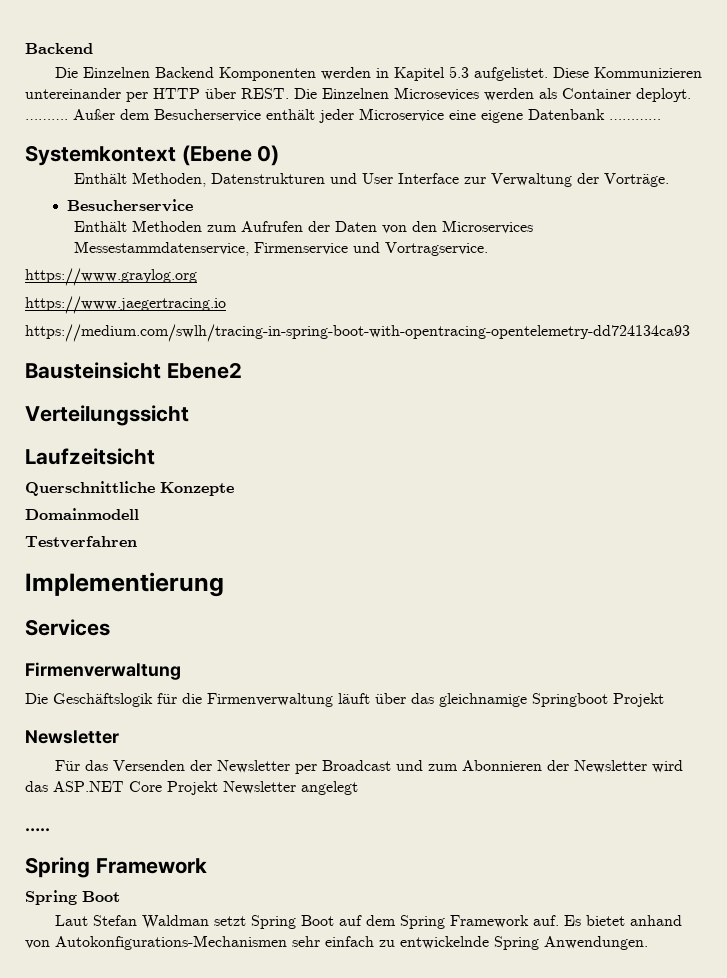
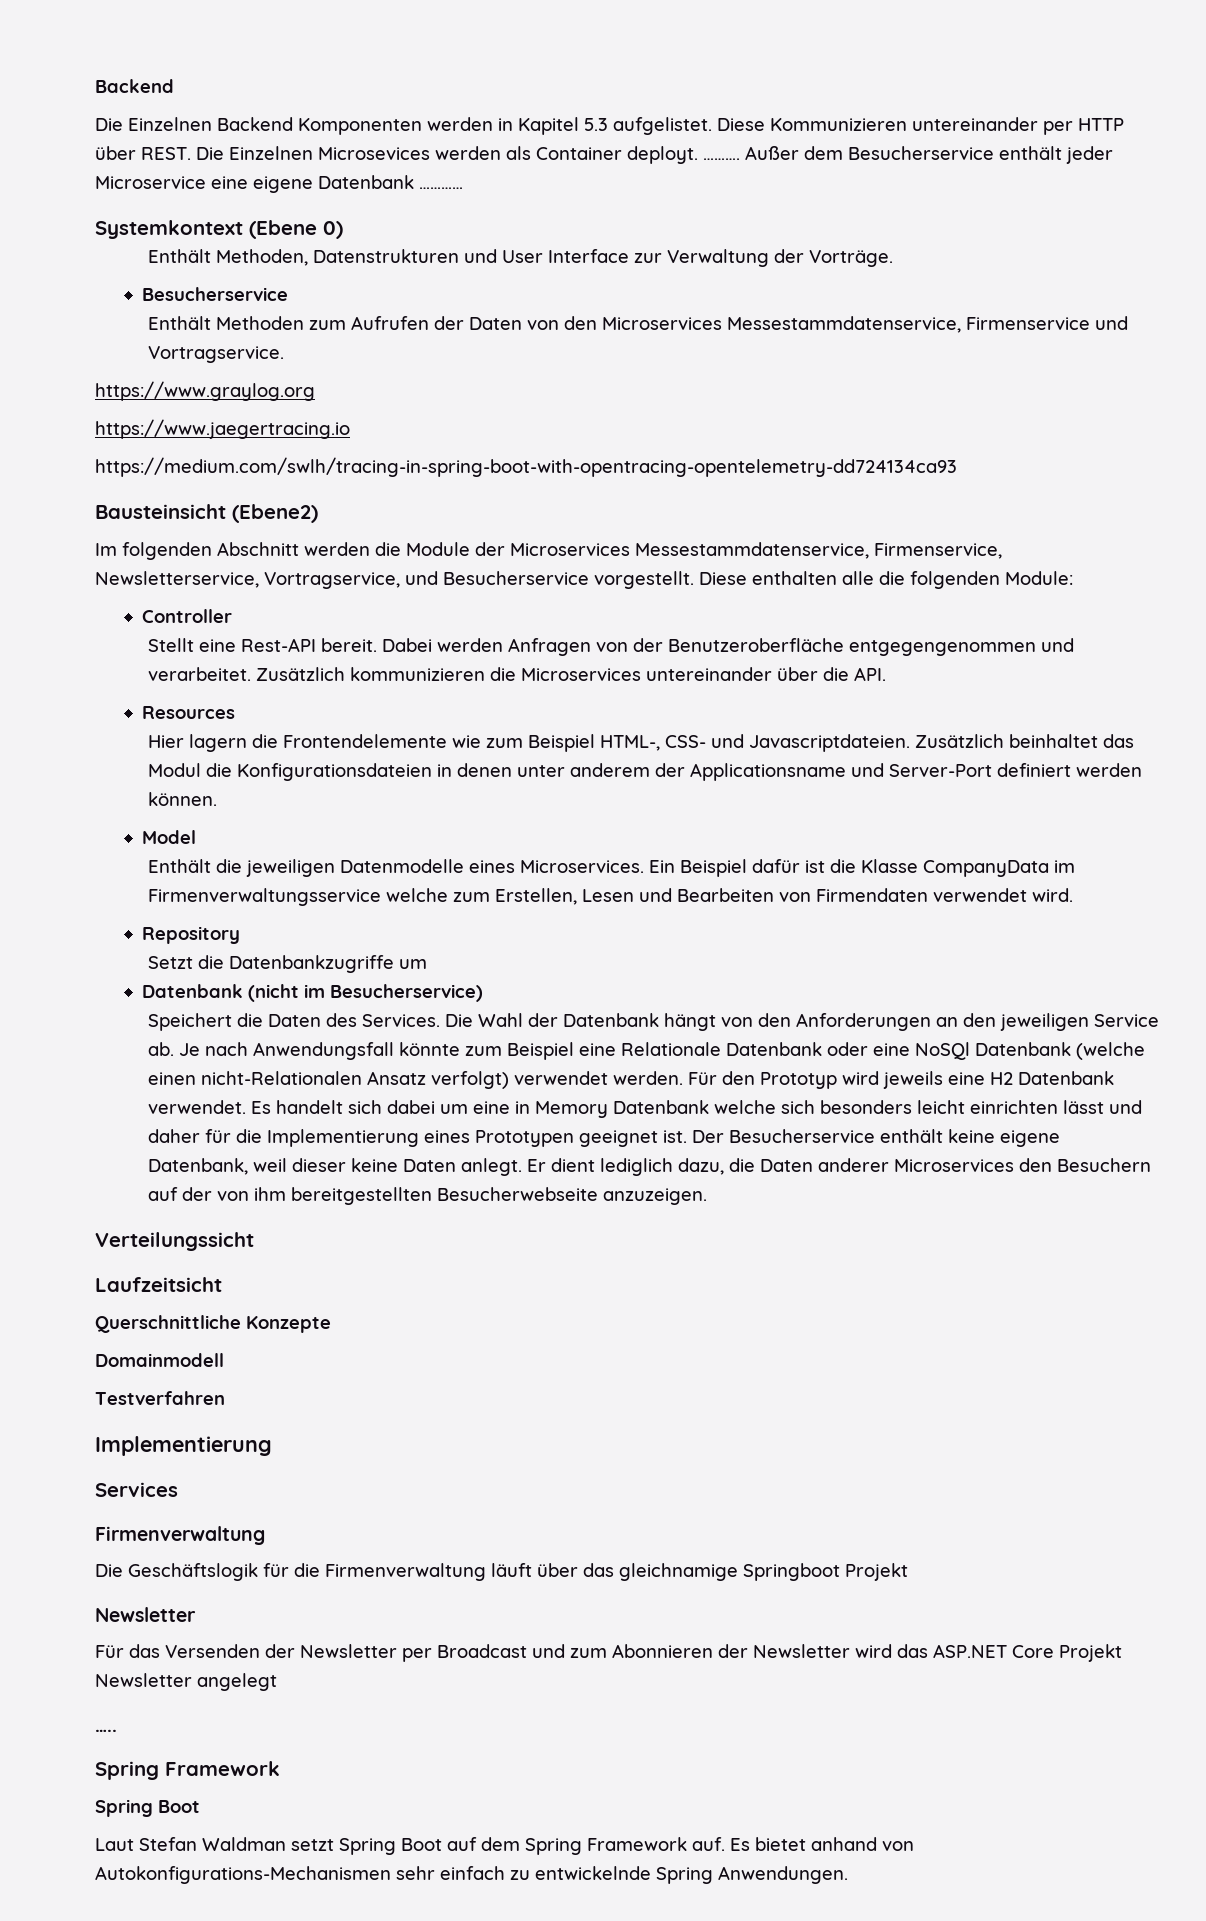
- Bausteinsicht Ebene2
+ Bausteinsicht (Ebene2)
+ Im folgenden Abschnitt werden die Module der Microservices Messestammdatenservice, Firmenservice, Newsletterservice, Vortragservice, und Besucherservice vorgestellt. Diese enthalten alle die folgenden Module:
+ Controller
+ Stellt eine Rest-API bereit. Dabei werden Anfragen von der Benutzeroberfläche entgegengenommen und verarbeitet. Zusätzlich kommunizieren die Microservices untereinander über die API.
+ Resources
+ Hier lagern die Frontendelemente wie zum Beispiel HTML-, CSS- und Javascriptdateien. Zusätzlich beinhaltet das Modul die Konfigurationsdateien in denen unter anderem der Applicationsname und Server-Port definiert werden können.
+ Model
+ Enthält die jeweiligen Datenmodelle eines Microservices. Ein Beispiel dafür ist die Klasse CompanyData im Firmenverwaltungsservice welche zum Erstellen, Lesen und Bearbeiten von Firmendaten verwendet wird.
+ Repository
+ Setzt die Datenbankzugriffe um
+ Datenbank (nicht im Besucherservice)
+ Speichert die Daten des Services. Die Wahl der Datenbank hängt von den Anforderungen an den jeweiligen Service ab. Je nach Anwendungsfall könnte zum Beispiel eine Relationale Datenbank oder eine NoSQl Datenbank (welche einen nicht-Relationalen Ansatz verfolgt) verwendet werden. Für den Prototyp wird jeweils eine H2 Datenbank verwendet. Es handelt sich dabei um eine in Memory Datenbank welche sich besonders leicht einrichten lässt und daher für die Implementierung eines Prototypen geeignet ist. Der Besucherservice enthält keine eigene Datenbank, weil dieser keine Daten anlegt. Er dient lediglich dazu, die Daten anderer Microservices den Besuchern auf der von ihm bereitgestellten Besucherwebseite anzuzeigen.

